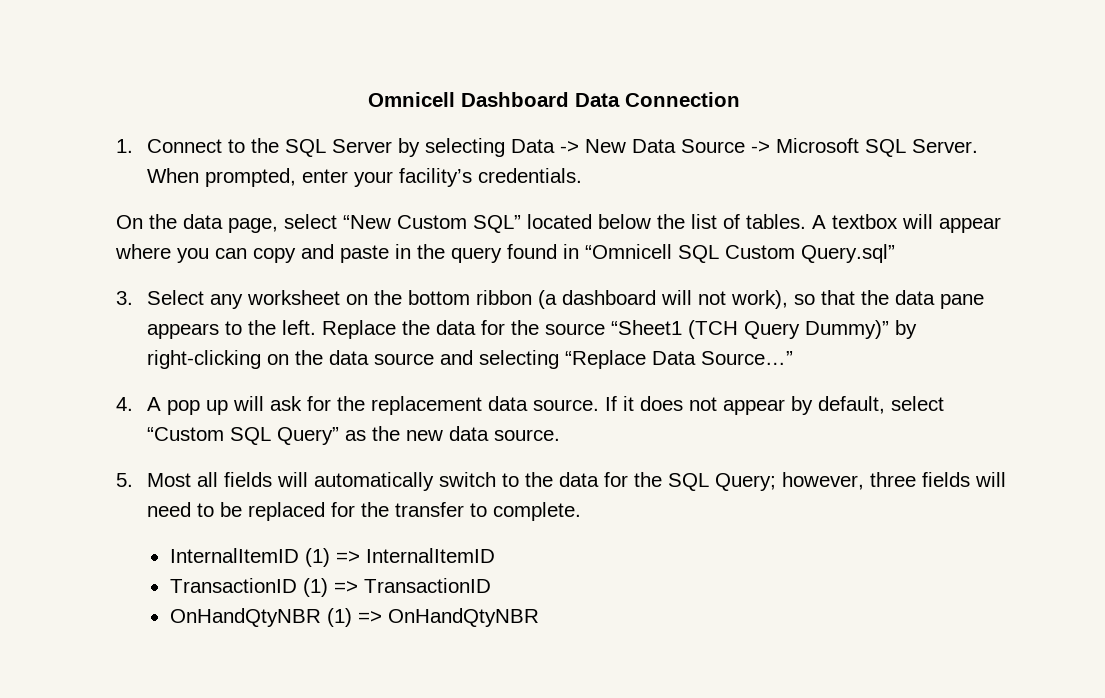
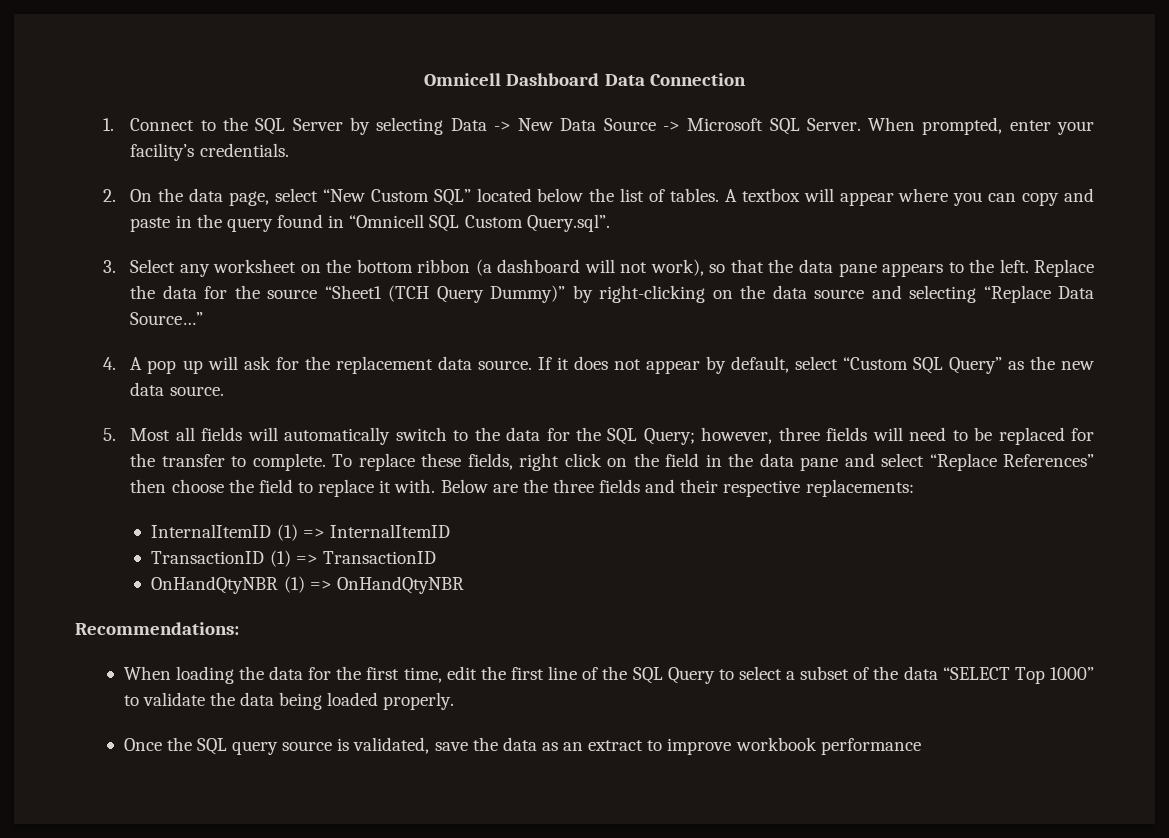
- On the data page, select “New Custom SQL” located below the list of tables.
+ 2. On the data page, select “New Custom SQL” located below the list of tables.
- A textbox will appear where you can copy and paste in the query found in “Omnicell SQL Custom Query.sql”
+ A textbox will appear where you can copy and paste in the query found in “Omnicell SQL Custom Query.sql”.
+ To replace these fields, right click on the field in the data pane and select “Replace References” then choose the field to replace it with. Below are the three fields and their respective replacements:
+ Recommendations:
+ When loading the data for the first time, edit the first line of the SQL Query to select a subset of the data “SELECT Top 1000” to validate the data being loaded properly.
+ Once the SQL query source is validated, save the data as an extract to improve workbook performance

